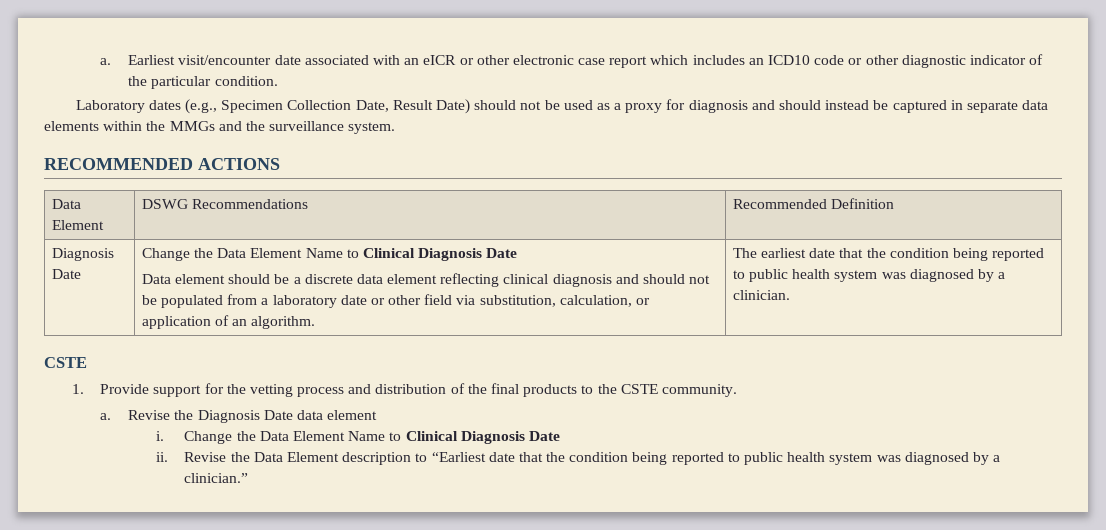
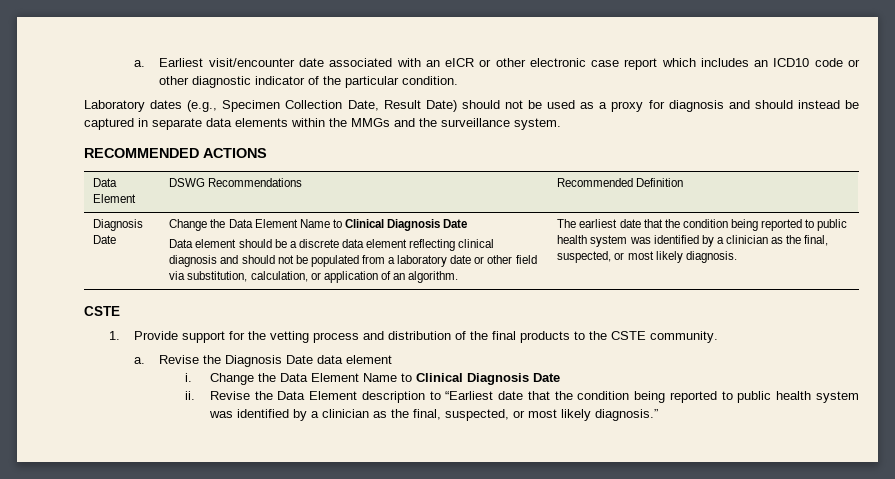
- The earliest date that the condition being reported to public health system was diagnosed by a clinician.
+ The earliest date that the condition being reported to public health system was identified by a clinician as the final, suspected, or most likely diagnosis.
- Revise the Data Element description to “Earliest date that the condition being reported to public health system was diagnosed by a clinician.”
+ Revise the Data Element description to “Earliest date that the condition being reported to public health system was identified by a clinician as the final, suspected, or most likely diagnosis.”

